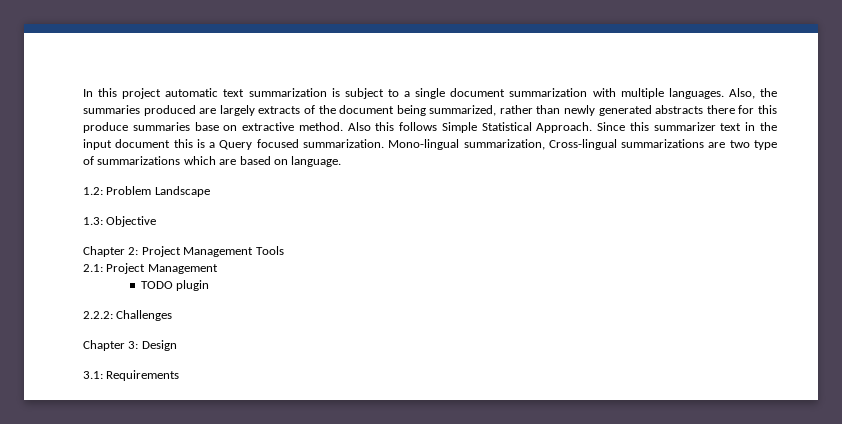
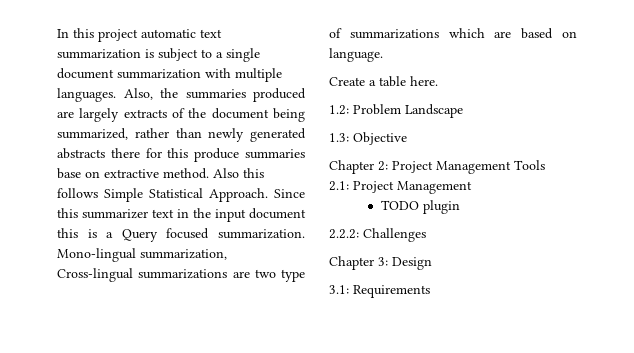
+ Create a table here.

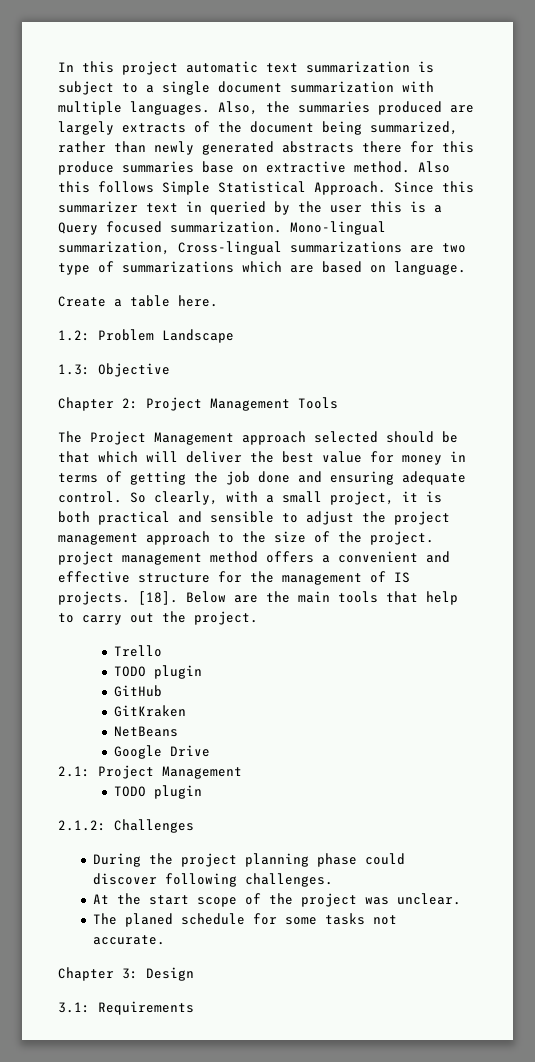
- Since this summarizer text in the input document this is a Query focused summarization.
+ Since this summarizer text in queried by the user this is a Query focused summarization.
+ The Project Management approach selected should be that which will deliver the best value for money in terms of getting the job done and ensuring adequate control. So clearly, with a small project, it is both practical and sensible to adjust the project management approach to the size of the project. project management method offers a convenient and effective structure for the management of IS projects. [18]. Below are the main tools that help to carry out the project.
+ Trello
+ TODO plugin
+ GitHub
+ GitKraken
+ NetBeans
+ Google Drive
- 2.2.2: Challenges
+ 2.1.2: Challenges
+ During the project planning phase could discover following challenges.
+ At the start scope of the project was unclear.
+ The planed schedule for some tasks not accurate.

